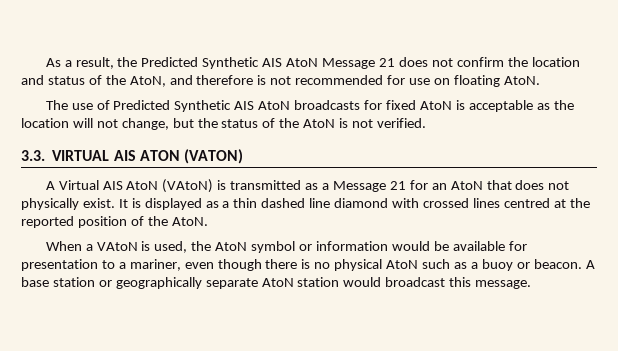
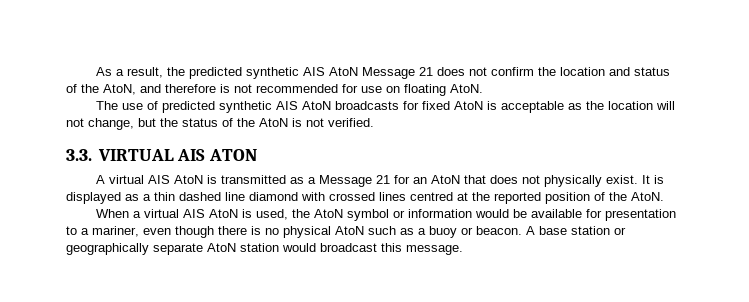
- As a result, the Predicted Synthetic AIS AtoN Message 21 does not confirm the location and status of the AtoN, and therefore is not recommended for use on floating AtoN.
+ As a result, the predicted synthetic AIS AtoN Message 21 does not confirm the location and status of the AtoN, and therefore is not recommended for use on floating AtoN.
- The use of Predicted Synthetic AIS AtoN broadcasts for fixed AtoN is acceptable as the location will not change, but the status of the AtoN is not verified.
+ The use of predicted synthetic AIS AtoN broadcasts for fixed AtoN is acceptable as the location will not change, but the status of the AtoN is not verified.
- 3.3. VIRTUAL AIS ATON (VATON)
- A Virtual AIS AtoN (VAtoN) is transmitted as a Message 21 for an AtoN that does not physically exist.
+ 3.3. VIRTUAL AIS ATON
+ A virtual AIS AtoN is transmitted as a Message 21 for an AtoN that does not physically exist.
- When a VAtoN is used, the AtoN symbol or information would be available for presentation to a mariner, even though there is no physical AtoN such as a buoy or beacon.
+ When a virtual AIS AtoN is used, the AtoN symbol or information would be available for presentation to a mariner, even though there is no physical AtoN such as a buoy or beacon.

